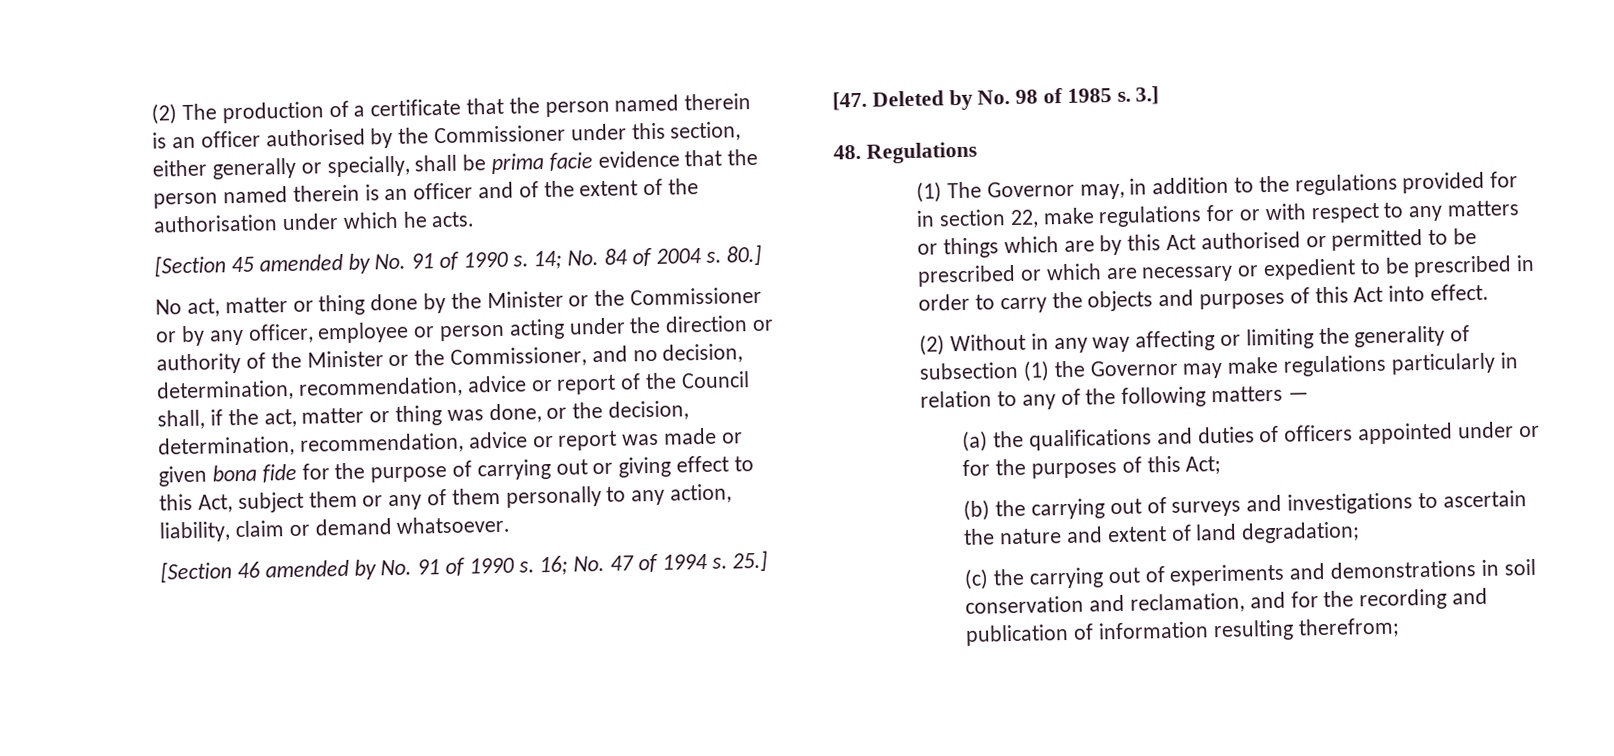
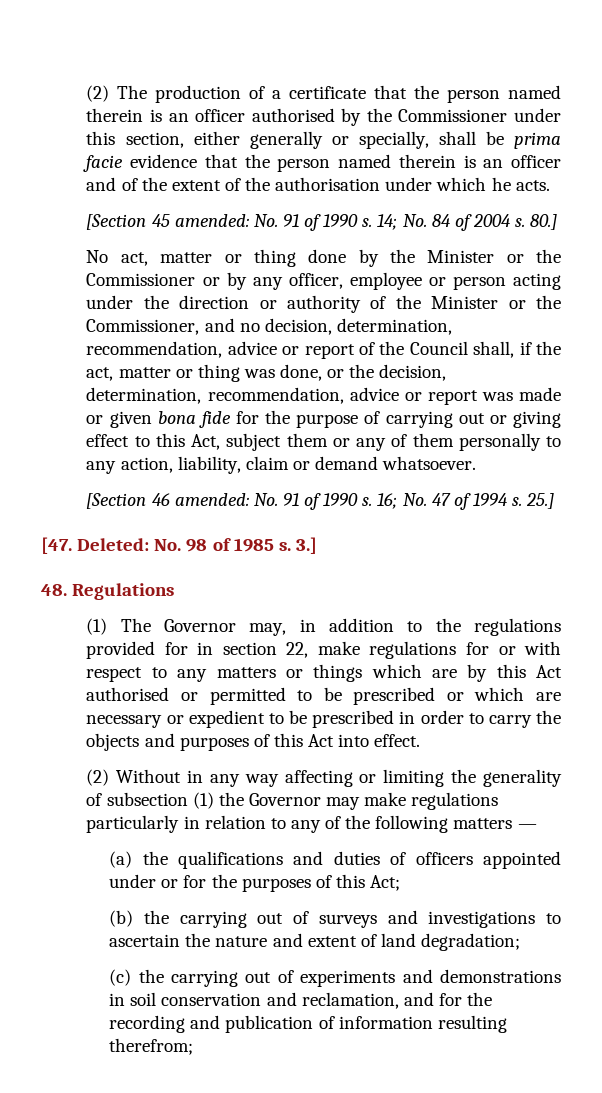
- [Section 45 amended by No. 91 of 1990 s.
+ [Section 45 amended: No. 91 of 1990 s.
- [Section 46 amended by No. 91 of 1990 s.
+ [Section 46 amended: No. 91 of 1990 s.
- [47. Deleted by No. 98 of 1985 s.
+ [47. Deleted: No. 98 of 1985 s.

